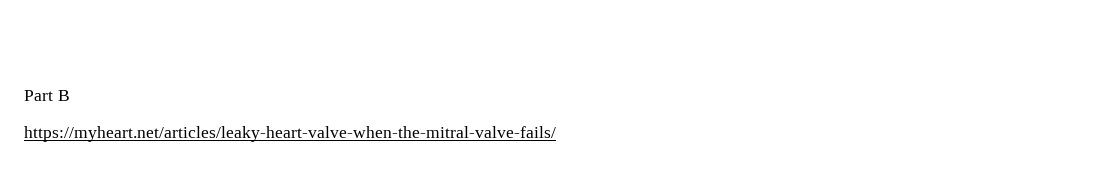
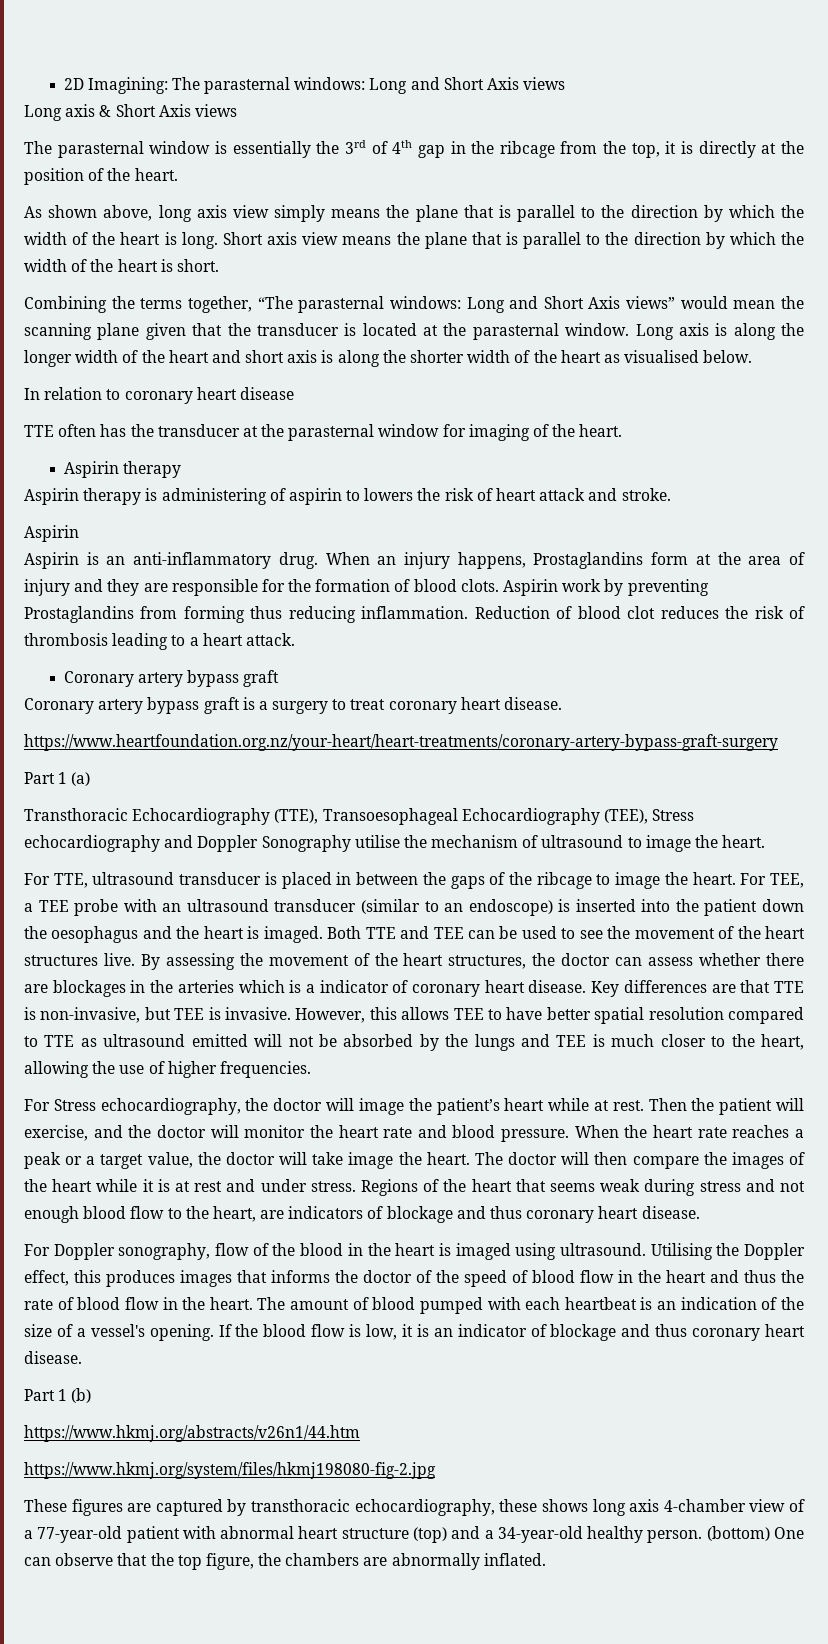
- Part B
- https://myheart.net/articles/leaky-heart-valve-when-the-mitral-valve-fails/
+ 2D Imagining: The parasternal windows: Long and Short Axis views
+ Long axis & Short Axis views
+ The parasternal window is essentially the 3rd of 4th gap in the ribcage from the top, it is directly at the position of the heart.
+ As shown above, long axis view simply means the plane that is parallel to the direction by which the width of the heart is long. Short axis view means the plane that is parallel to the direction by which the width of the heart is short.
+ Combining the terms together, “The parasternal windows: Long and Short Axis views” would mean the scanning plane given that the transducer is located at the parasternal window. Long axis is along the longer width of the heart and short axis is along the shorter width of the heart as visualised below.
+ In relation to coronary heart disease
+ TTE often has the transducer at the parasternal window for imaging of the heart.
+ Aspirin therapy
+ Aspirin therapy is administering of aspirin to lowers the risk of heart attack and stroke.
+ Aspirin
+ Aspirin is an anti-inflammatory drug. When an injury happens, Prostaglandins form at the area of injury and they are responsible for the formation of blood clots. Aspirin work by preventing Prostaglandins from forming thus reducing inflammation. Reduction of blood clot reduces the risk of thrombosis leading to a heart attack.
+ Coronary artery bypass graft
+ Coronary artery bypass graft is a surgery to treat coronary heart disease.
+ https://www.heartfoundation.org.nz/your-heart/heart-treatments/coronary-artery-bypass-graft-surgery
+ Part 1 (a)
+ Transthoracic Echocardiography (TTE), Transoesophageal Echocardiography (TEE), Stress echocardiography and Doppler Sonography utilise the mechanism of ultrasound to image the heart.
+ For TTE, ultrasound transducer is placed in between the gaps of the ribcage to image the heart. For TEE, a TEE probe with an ultrasound transducer (similar to an endoscope) is inserted into the patient down the oesophagus and the heart is imaged. Both TTE and TEE can be used to see the movement of the heart structures live. By assessing the movement of the heart structures, the doctor can assess whether there are blockages in the arteries which is a indicator of coronary heart disease. Key differences are that TTE is non-invasive, but TEE is invasive. However, this allows TEE to have better spatial resolution compared to TTE as ultrasound emitted will not be absorbed by the lungs and TEE is much closer to the heart, allowing the use of higher frequencies.
+ For Stress echocardiography, the doctor will image the patient’s heart while at rest. Then the patient will exercise, and the doctor will monitor the heart rate and blood pressure. When the heart rate reaches a peak or a target value, the doctor will take image the heart. The doctor will then compare the images of the heart while it is at rest and under stress. Regions of the heart that seems weak during stress and not enough blood flow to the heart, are indicators of blockage and thus coronary heart disease.
+ For Doppler sonography, flow of the blood in the heart is imaged using ultrasound. Utilising the Doppler effect, this produces images that informs the doctor of the speed of blood flow in the heart and thus the rate of blood flow in the heart. The amount of blood pumped with each heartbeat is an indication of the size of a vessel's opening. If the blood flow is low, it is an indicator of blockage and thus coronary heart disease.
+ Part 1 (b)
+ https://www.hkmj.org/abstracts/v26n1/44.htm
+ https://www.hkmj.org/system/files/hkmj198080-fig-2.jpg
+ These figures are captured by transthoracic echocardiography, these shows long axis 4-chamber view of a 77-year-old patient with abnormal heart structure (top) and a 34-year-old healthy person. (bottom) One can observe that the top figure, the chambers are abnormally inflated.

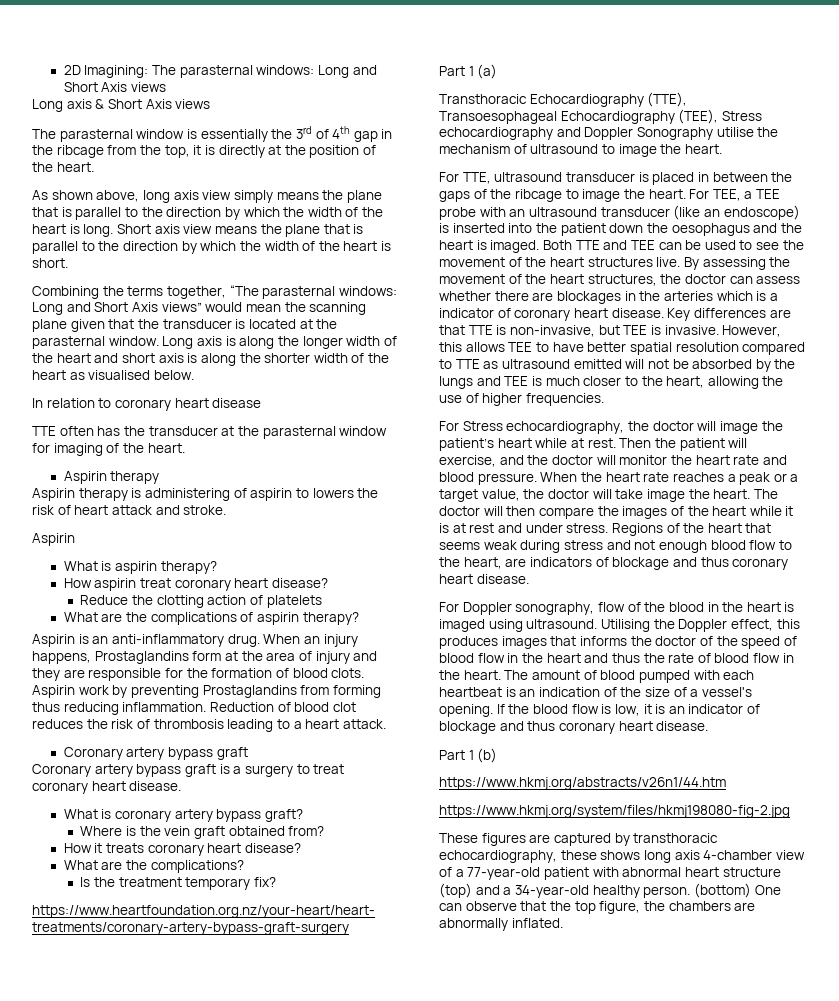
+ What is aspirin therapy?
+ How aspirin treat coronary heart disease?
+ Reduce the clotting action of platelets
+ What are the complications of aspirin therapy?
+ What is coronary artery bypass graft?
+ Where is the vein graft obtained from?
+ How it treats coronary heart disease?
+ What are the complications?
+ Is the treatment temporary fix?
- For TEE, a TEE probe with an ultrasound transducer (similar to an endoscope) is inserted into the patient down the oesophagus and the heart is imaged.
+ For TEE, a TEE probe with an ultrasound transducer (like an endoscope) is inserted into the patient down the oesophagus and the heart is imaged.

